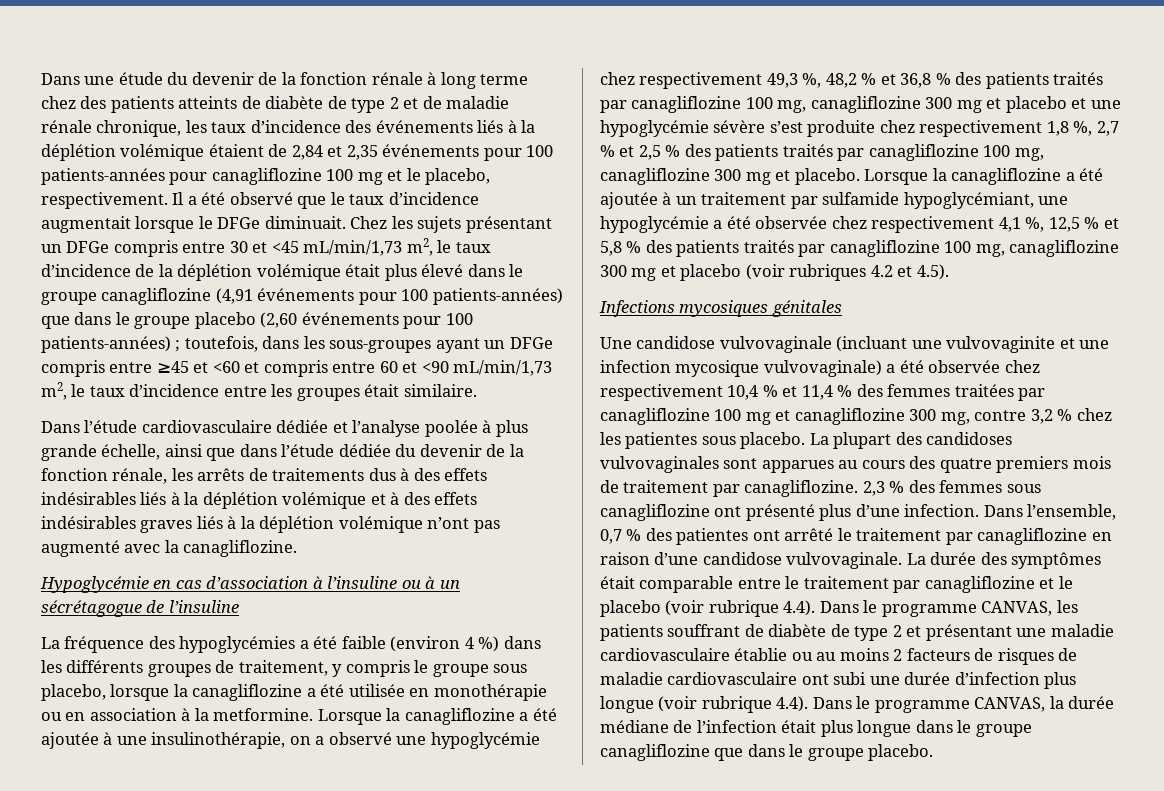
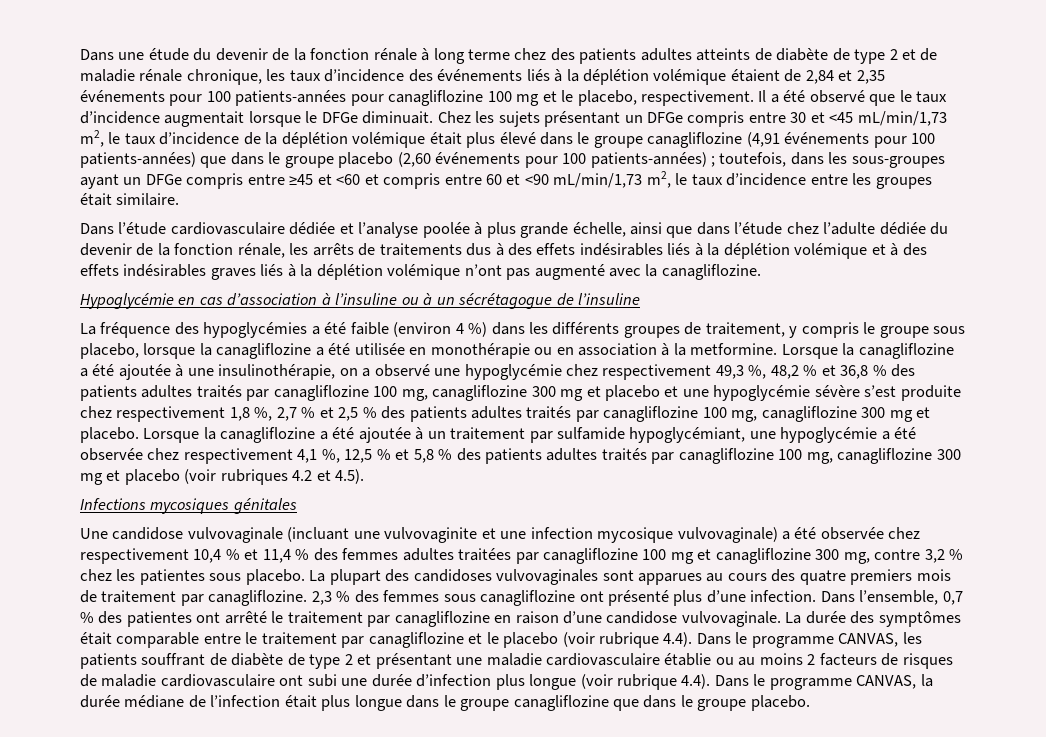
- Dans une étude du devenir de la fonction rénale à long terme chez des patients atteints de diabète de type 2 et de maladie rénale chronique, les taux d’incidence des événements liés à la déplétion volémique étaient de 2,84 et 2,35 événements pour 100 patients-années pour canagliflozine 100 mg et le placebo, respectivement.
+ Dans une étude du devenir de la fonction rénale à long terme chez des patients adultes atteints de diabète de type 2 et de maladie rénale chronique, les taux d’incidence des événements liés à la déplétion volémique étaient de 2,84 et 2,35 événements pour 100 patients-années pour canagliflozine 100 mg et le placebo, respectivement.
- Dans l’étude cardiovasculaire dédiée et l’analyse poolée à plus grande échelle, ainsi que dans l’étude dédiée du devenir de la fonction rénale, les arrêts de traitements dus à des effets indésirables liés à la déplétion volémique et à des effets indésirables graves liés à la déplétion volémique n’ont pas augmenté avec la canagliflozine.
+ Dans l’étude cardiovasculaire dédiée et l’analyse poolée à plus grande échelle, ainsi que dans l’étude chez l’adulte dédiée du devenir de la fonction rénale, les arrêts de traitements dus à des effets indésirables liés à la déplétion volémique et à des effets indésirables graves liés à la déplétion volémique n’ont pas augmenté avec la canagliflozine.
- Lorsque la canagliflozine a été ajoutée à une insulinothérapie, on a observé une hypoglycémie chez respectivement 49,3 %, 48,2 % et 36,8 % des patients traités par canagliflozine 100 mg, canagliflozine 300 mg et placebo et une hypoglycémie sévère s’est produite chez respectivement 1,8 %, 2,7 % et 2,5 % des patients traités par canagliflozine 100 mg, canagliflozine 300 mg et placebo.
+ Lorsque la canagliflozine a été ajoutée à une insulinothérapie, on a observé une hypoglycémie chez respectivement 49,3 %, 48,2 % et 36,8 % des patients adultes traités par canagliflozine 100 mg, canagliflozine 300 mg et placebo et une hypoglycémie sévère s’est produite chez respectivement 1,8 %, 2,7 % et 2,5 % des patients adultes traités par canagliflozine 100 mg, canagliflozine 300 mg et placebo.
- Lorsque la canagliflozine a été ajoutée à un traitement par sulfamide hypoglycémiant, une hypoglycémie a été observée chez respectivement 4,1 %, 12,5 % et 5,8 % des patients traités par canagliflozine 100 mg, canagliflozine 300 mg et placebo (voir rubriques 4.2 et 4.5).
+ Lorsque la canagliflozine a été ajoutée à un traitement par sulfamide hypoglycémiant, une hypoglycémie a été observée chez respectivement 4,1 %, 12,5 % et 5,8 % des patients adultes traités par canagliflozine 100 mg, canagliflozine 300 mg et placebo (voir rubriques 4.2 et 4.5).
- Une candidose vulvovaginale (incluant une vulvovaginite et une infection mycosique vulvovaginale) a été observée chez respectivement 10,4 % et 11,4 % des femmes traitées par canagliflozine 100 mg et canagliflozine 300 mg, contre 3,2 % chez les patientes sous placebo.
+ Une candidose vulvovaginale (incluant une vulvovaginite et une infection mycosique vulvovaginale) a été observée chez respectivement 10,4 % et 11,4 % des femmes adultes traitées par canagliflozine 100 mg et canagliflozine 300 mg, contre 3,2 % chez les patientes sous placebo.

